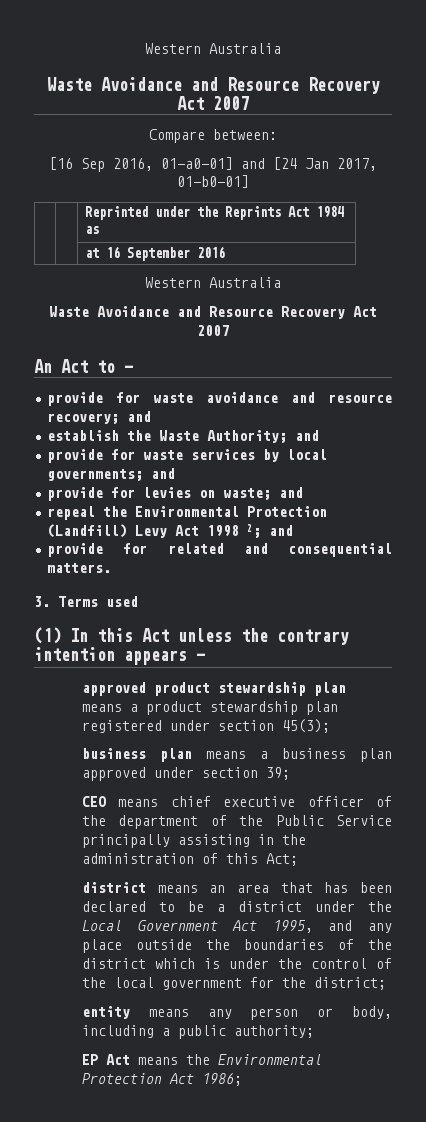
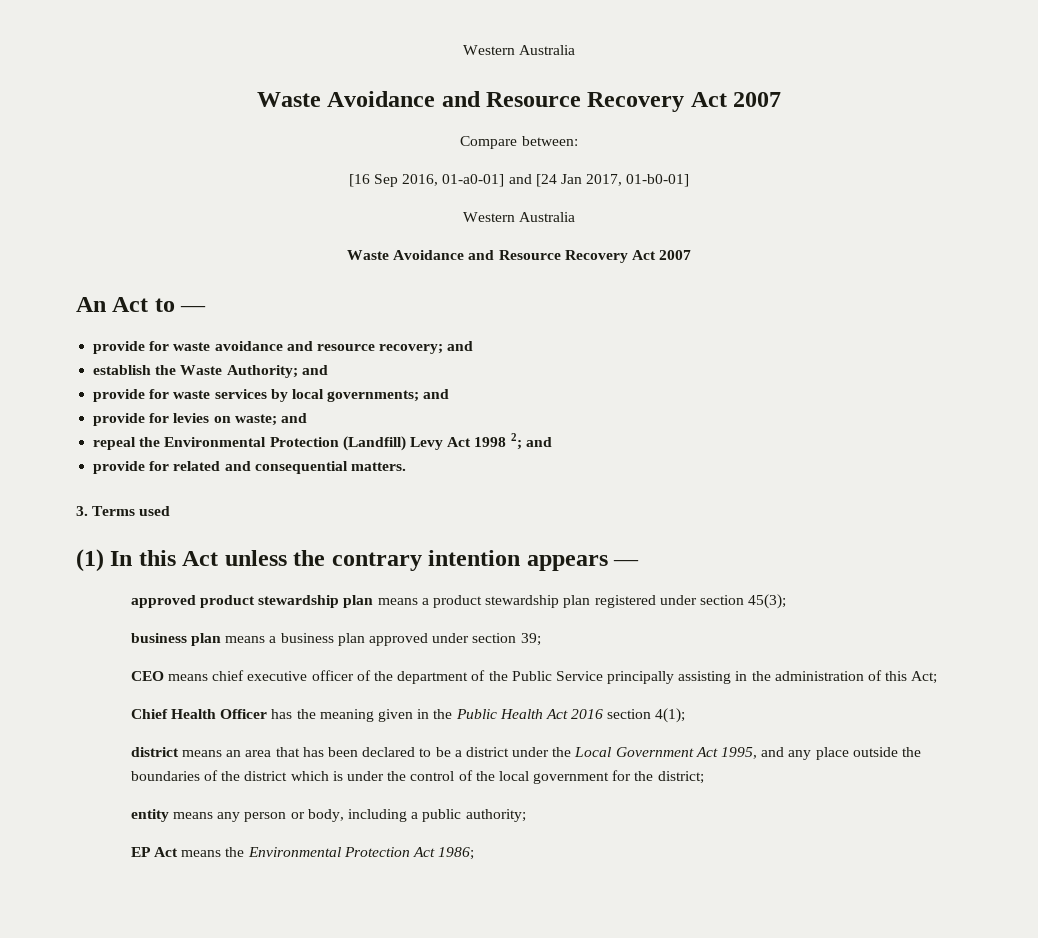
- | | Reprinted under the Reprints Act 1984 as
- | | at 16 September 2016
+ Chief Health Officer has the meaning given in the Public Health Act 2016 section 4(1);

